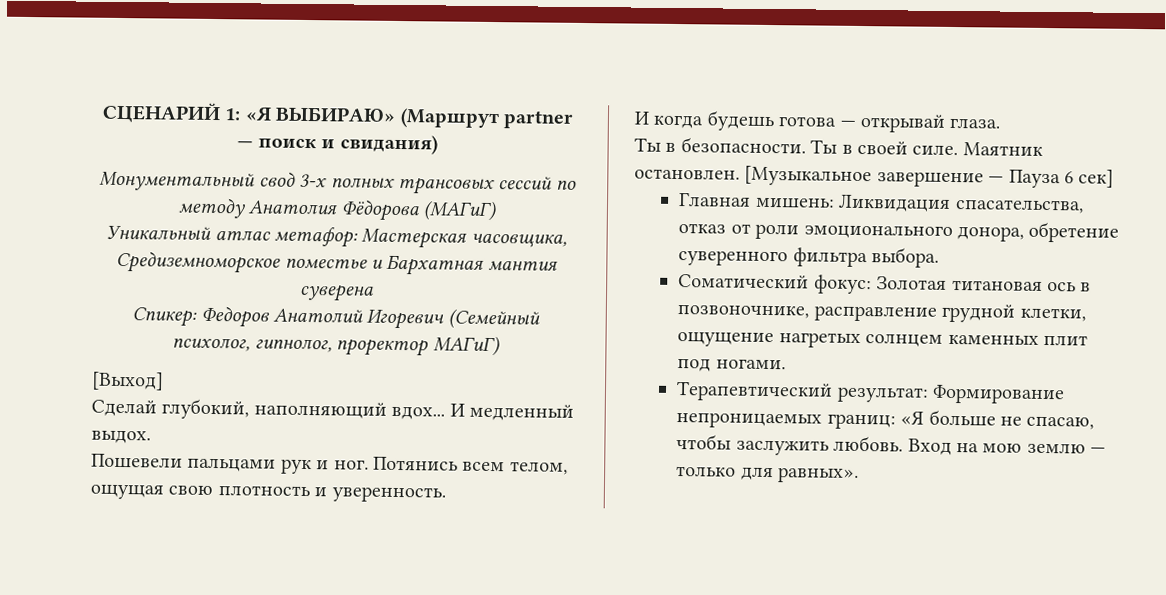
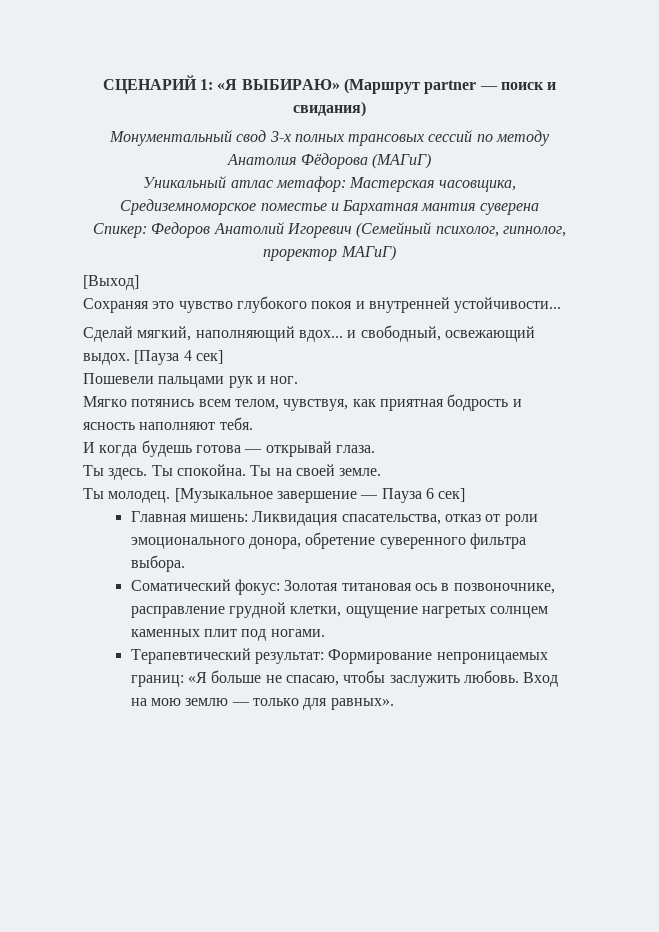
+ Сохраняя это чувство глубокого покоя и внутренней устойчивости...
- Сделай глубокий, наполняющий вдох... И медленный выдох.
+ Сделай мягкий, наполняющий вдох... и свободный, освежающий выдох. [Пауза 4 сек]
- Пошевели пальцами рук и ног. Потянись всем телом, ощущая свою плотность и уверенность.
+ Пошевели пальцами рук и ног.
+ Мягко потянись всем телом, чувствуя, как приятная бодрость и ясность наполняют тебя.
- Ты в безопасности. Ты в своей силе. Маятник остановлен.
+ Ты здесь. Ты спокойна. Ты на своей земле.
+ Ты молодец.

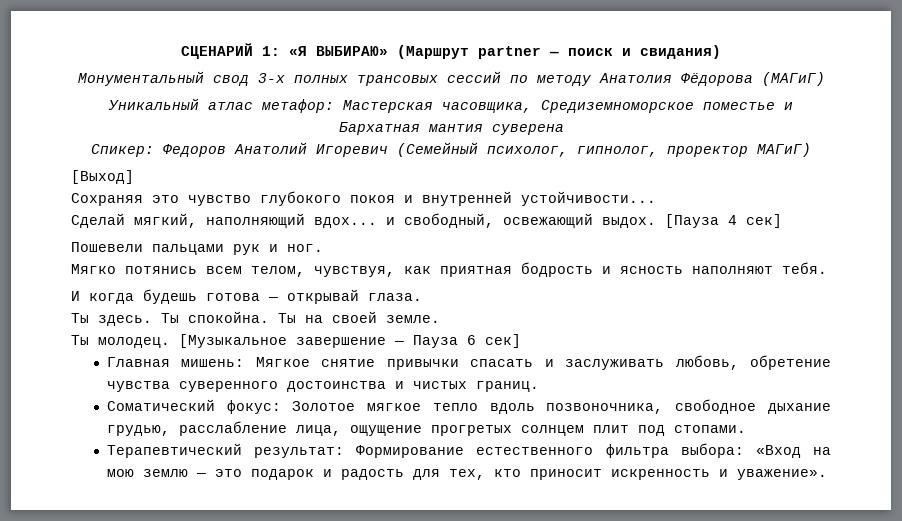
- Главная мишень: Ликвидация спасательства, отказ от роли эмоционального донора, обретение суверенного фильтра выбора.
- Соматический фокус: Золотая титановая ось в позвоночнике, расправление грудной клетки, ощущение нагретых солнцем каменных плит под ногами.
+ Главная мишень: Мягкое снятие привычки спасать и заслуживать любовь, обретение чувства суверенного достоинства и чистых границ.
+ Соматический фокус: Золотое мягкое тепло вдоль позвоночника, свободное дыхание грудью, расслабление лица, ощущение прогретых солнцем плит под стопами.
- Терапевтический результат: Формирование непроницаемых границ: «Я больше не спасаю, чтобы заслужить любовь. Вход на мою землю — только для равных».
+ Терапевтический результат: Формирование естественного фильтра выбора: «Вход на мою землю — это подарок и радость для тех, кто приносит искренность и уважение».

